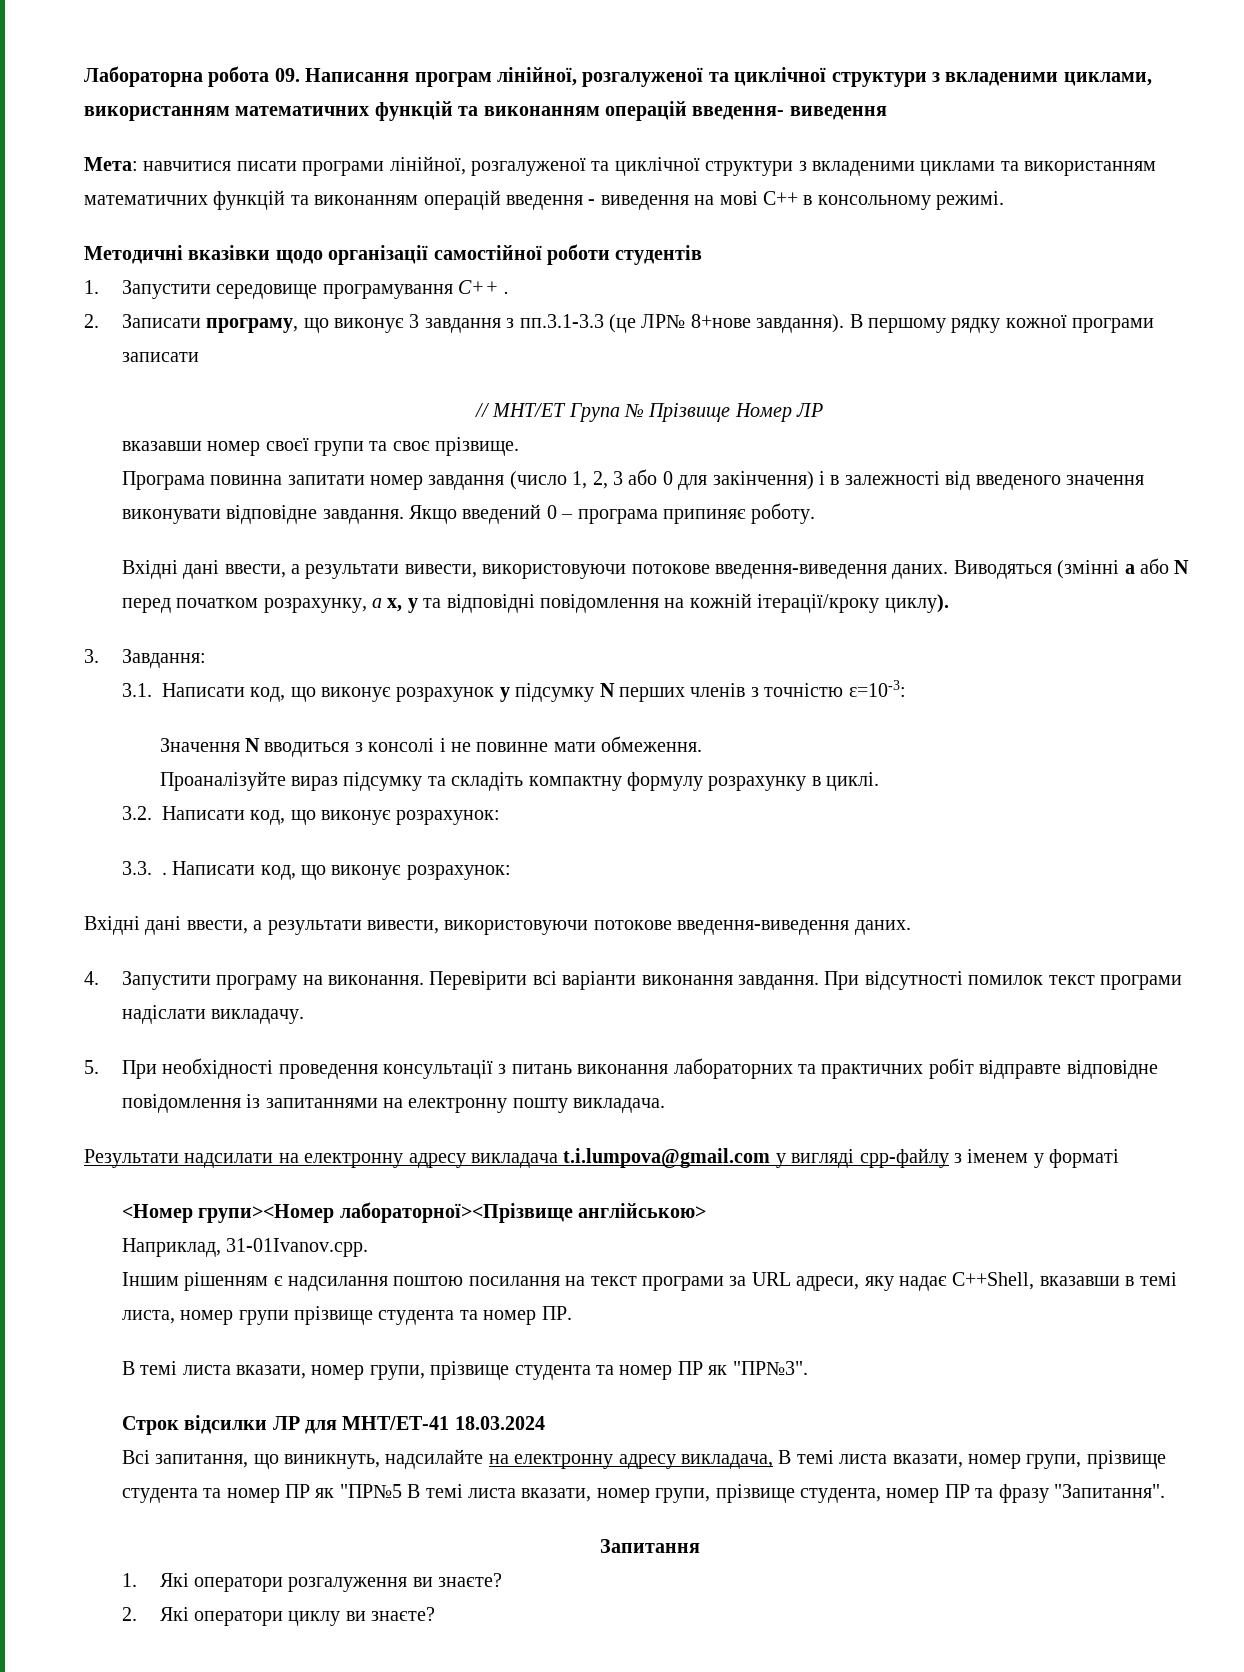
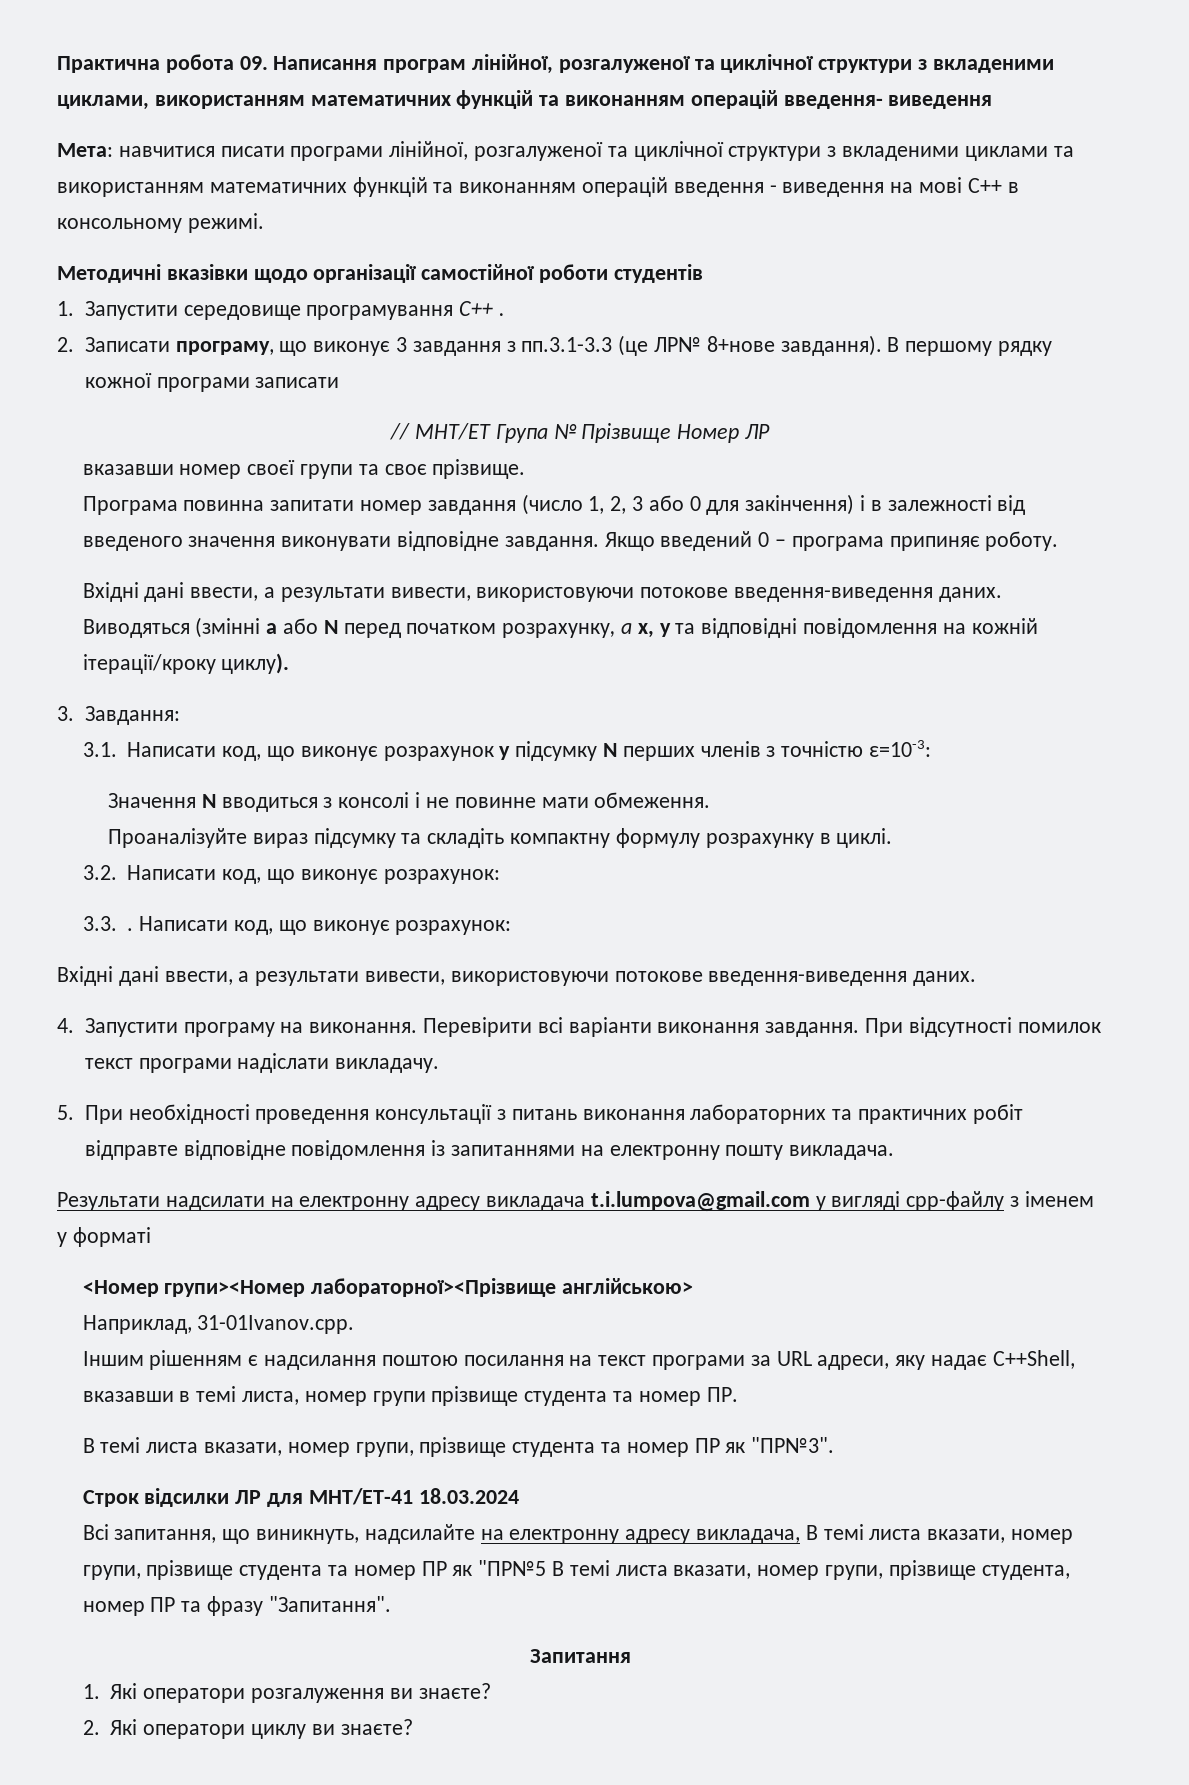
- Лабораторна робота 09. Написання програм лінійної, розгалуженої та циклічної структури з вкладеними циклами, використанням математичних функцій та виконанням операцій введення- виведення
+ Практична робота 09. Написання програм лінійної, розгалуженої та циклічної структури з вкладеними циклами, використанням математичних функцій та виконанням операцій введення- виведення

